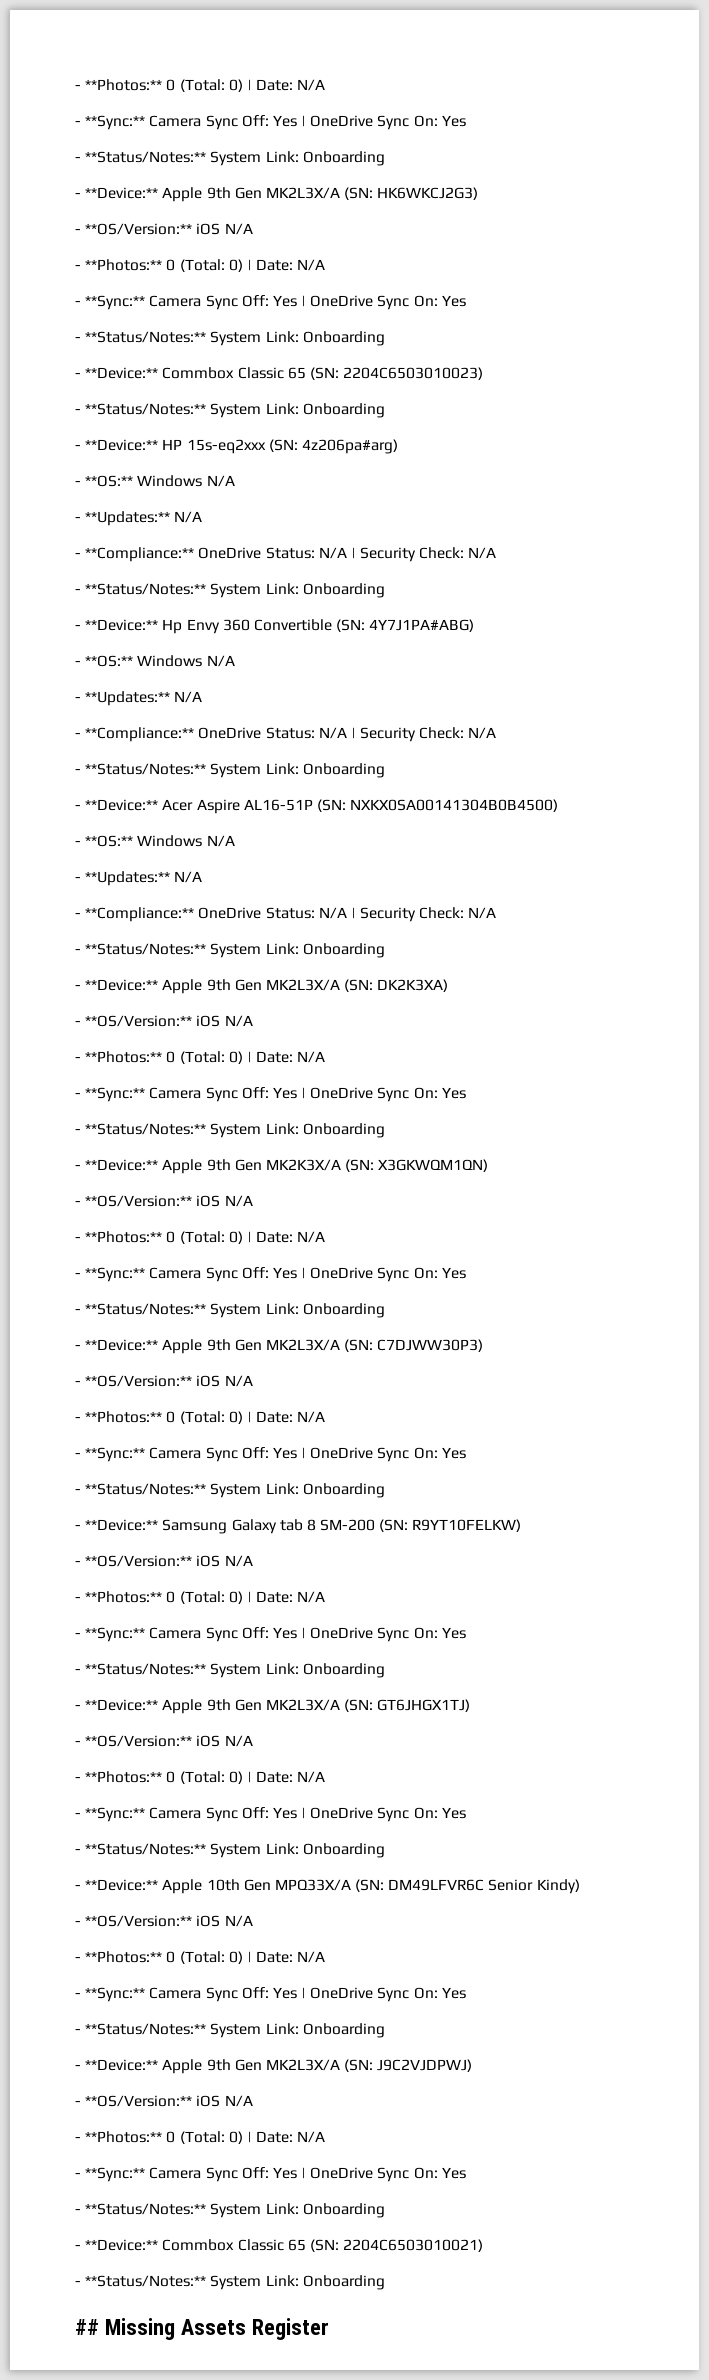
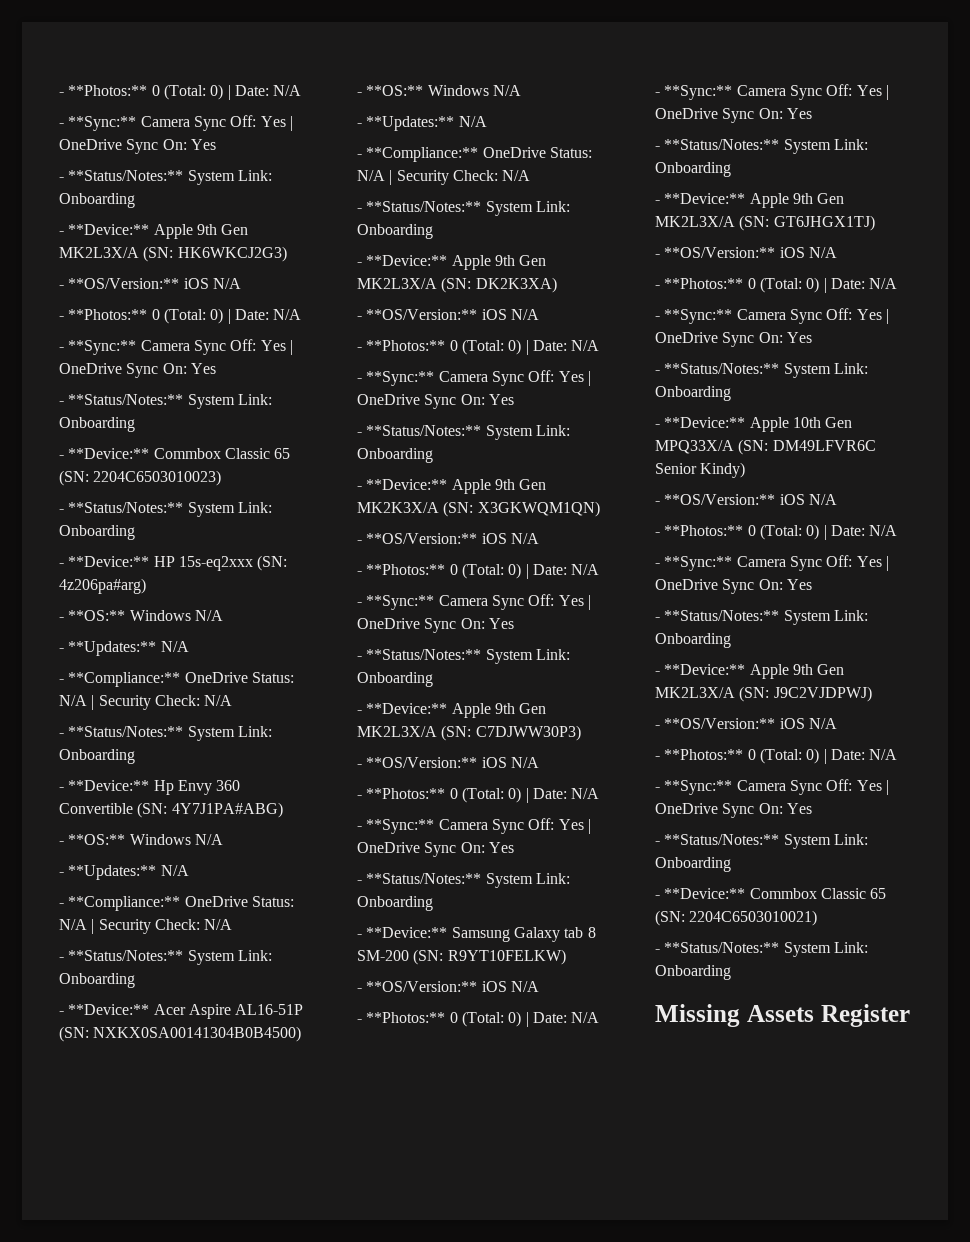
- ## Missing Assets Register
+ Missing Assets Register

